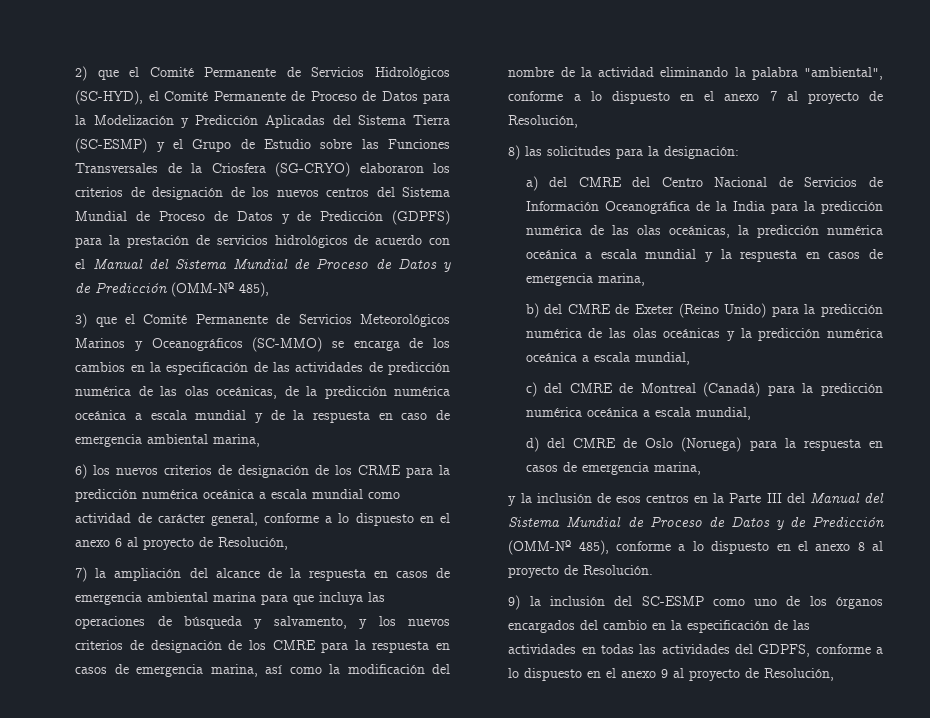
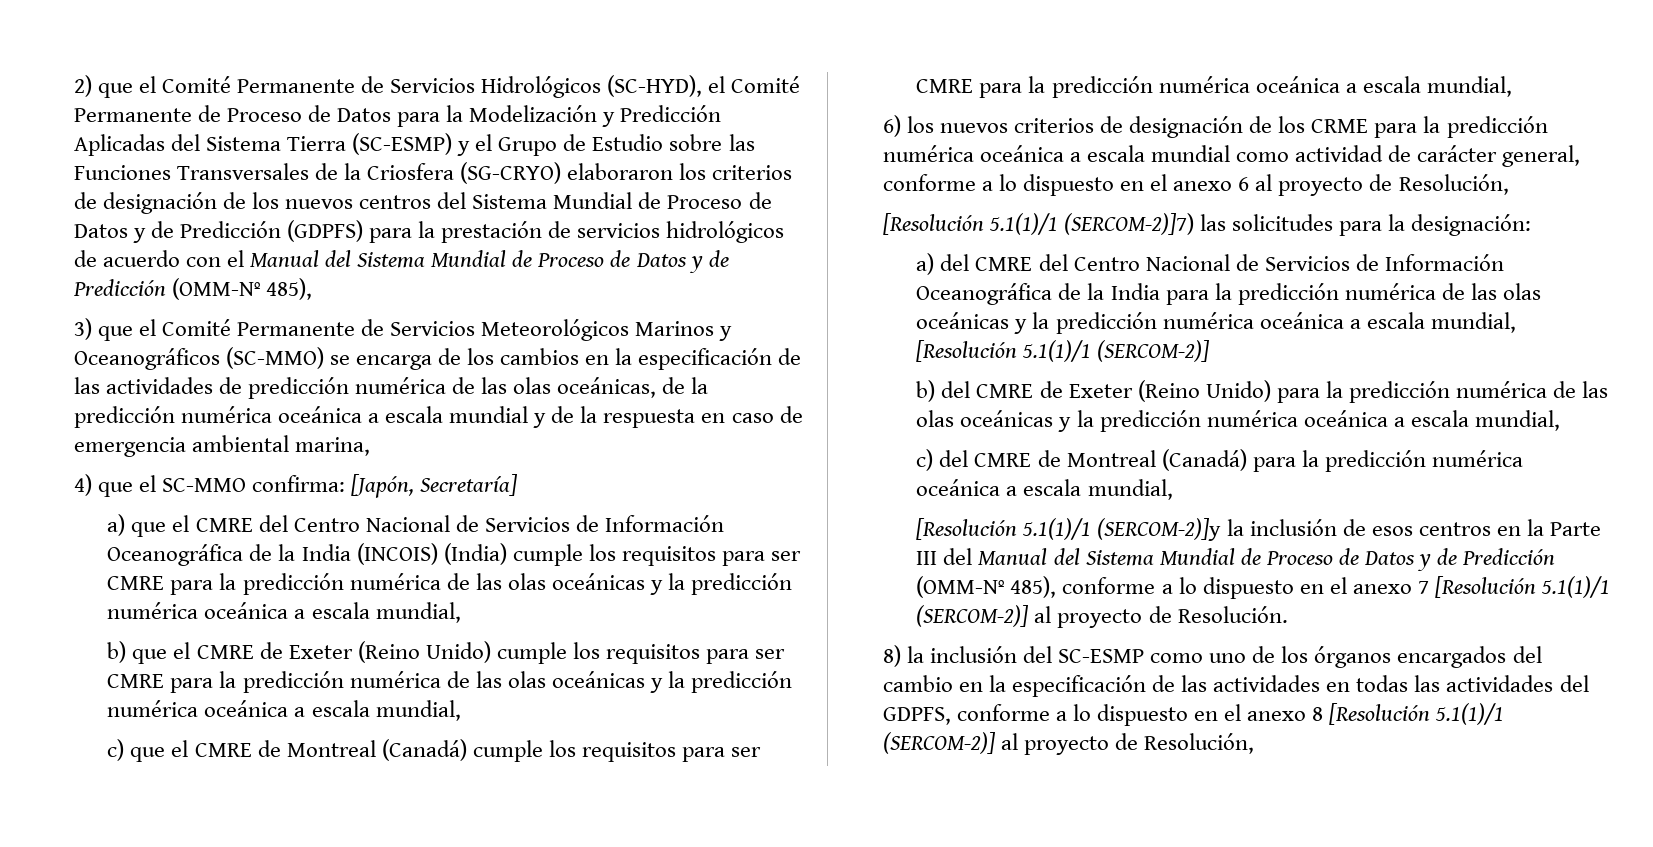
+ 4) que el SC-MMO confirma: [Japón, Secretaría]
+ a) que el CMRE del Centro Nacional de Servicios de Información Oceanográfica de la India (INCOIS) (India) cumple los requisitos para ser CMRE para la predicción numérica de las olas oceánicas y la predicción numérica oceánica a escala mundial,
+ b) que el CMRE de Exeter (Reino Unido) cumple los requisitos para ser CMRE para la predicción numérica de las olas oceánicas y la predicción numérica oceánica a escala mundial,
+ c) que el CMRE de Montreal (Canadá) cumple los requisitos para ser CMRE para la predicción numérica oceánica a escala mundial,
- 7) la ampliación del alcance de la respuesta en casos de emergencia ambiental marina para que incluya las operaciones de búsqueda y salvamento, y los nuevos criterios de designación de los CMRE para la respuesta en casos de emergencia marina, así como la modificación del nombre de la actividad eliminando la palabra "ambiental", conforme a lo dispuesto en el anexo 7 al proyecto de Resolución,
- 8) las solicitudes para la designación:
+ [Resolución 5.1(1)/1 (SERCOM-2)]7) las solicitudes para la designación:
- a) del CMRE del Centro Nacional de Servicios de Información Oceanográfica de la India para la predicción numérica de las olas oceánicas, la predicción numérica oceánica a escala mundial y la respuesta en casos de emergencia marina,
+ a) del CMRE del Centro Nacional de Servicios de Información Oceanográfica de la India para la predicción numérica de las olas oceánicas y la predicción numérica oceánica a escala mundial, [Resolución 5.1(1)/1 (SERCOM-2)]
- d) del CMRE de Oslo (Noruega) para la respuesta en casos de emergencia marina,
- y la inclusión de esos centros en la Parte III del Manual del Sistema Mundial de Proceso de Datos y de Predicción (OMM-Nº 485), conforme a lo dispuesto en el anexo 8 al proyecto de Resolución.
+ [Resolución 5.1(1)/1 (SERCOM-2)]y la inclusión de esos centros en la Parte III del Manual del Sistema Mundial de Proceso de Datos y de Predicción (OMM-Nº 485), conforme a lo dispuesto en el anexo 7 [Resolución 5.1(1)/1 (SERCOM-2)] al proyecto de Resolución.
- 9) la inclusión del SC-ESMP como uno de los órganos encargados del cambio en la especificación de las actividades en todas las actividades del GDPFS, conforme a lo dispuesto en el anexo 9 al proyecto de Resolución,
+ 8) la inclusión del SC-ESMP como uno de los órganos encargados del cambio en la especificación de las actividades en todas las actividades del GDPFS, conforme a lo dispuesto en el anexo 8 [Resolución 5.1(1)/1 (SERCOM-2)] al proyecto de Resolución,

